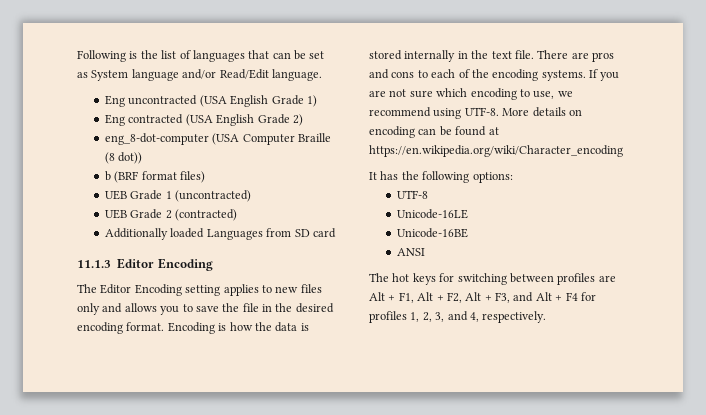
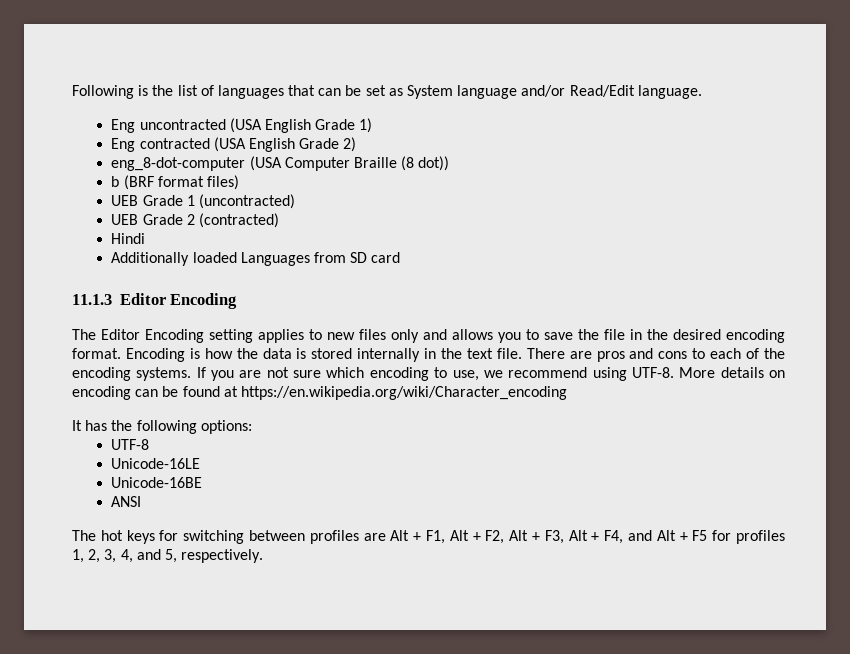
+ Hindi
- The hot keys for switching between profiles are Alt + F1, Alt + F2, Alt + F3, and Alt + F4 for profiles 1, 2, 3, and 4, respectively.
+ The hot keys for switching between profiles are Alt + F1, Alt + F2, Alt + F3, Alt + F4, and Alt + F5 for profiles 1, 2, 3, 4, and 5, respectively.

